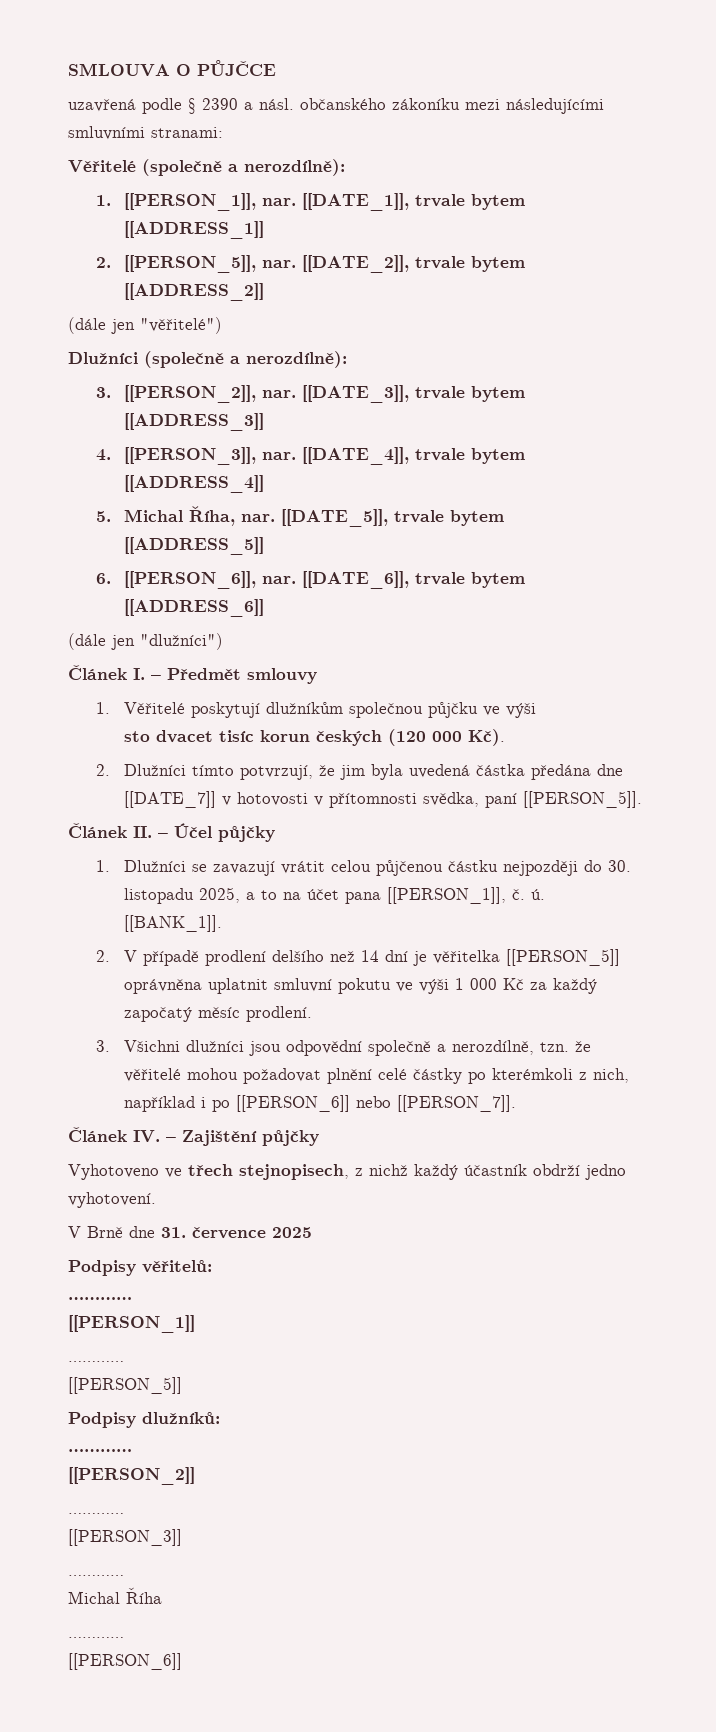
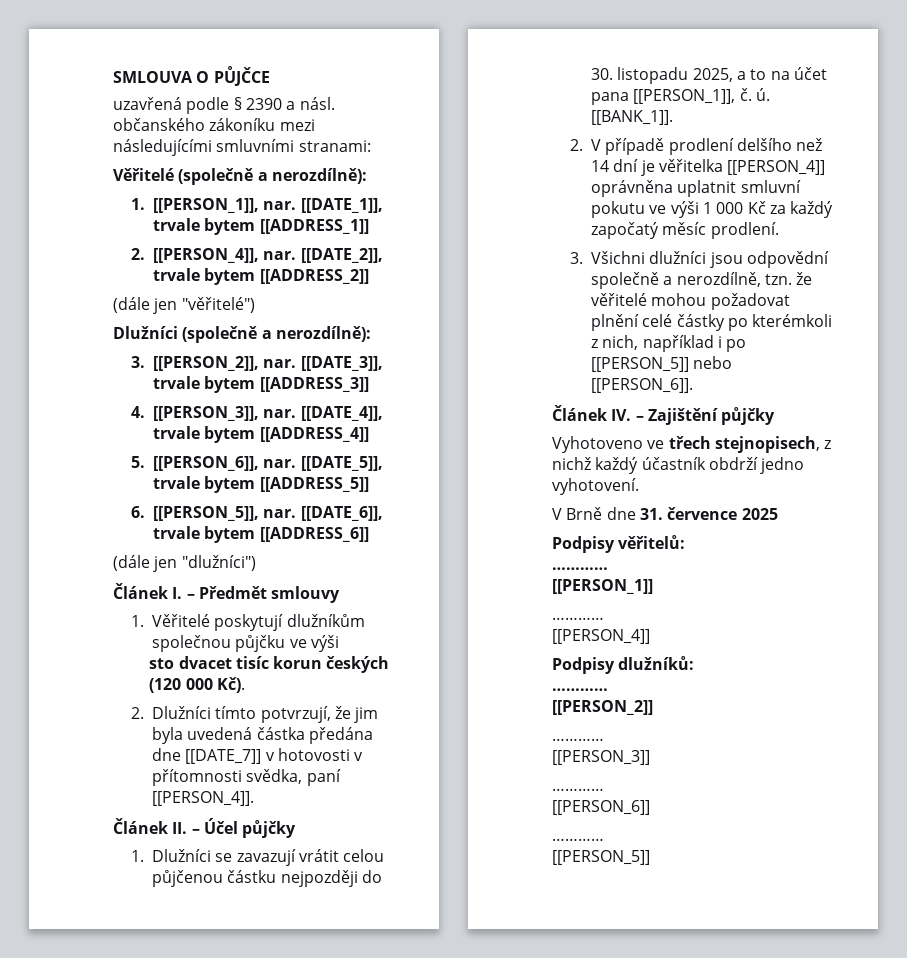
- 2. [[PERSON_5]], nar.
+ 2. [[PERSON_4]], nar.
- 5. Michal Říha, nar.
+ 5. [[PERSON_6]], nar.
- 6. [[PERSON_6]], nar.
+ 6. [[PERSON_5]], nar.
- 2. Dlužníci tímto potvrzují, že jim byla uvedená částka předána dne [[DATE_7]] v hotovosti v přítomnosti svědka, paní [[PERSON_5]].
+ 2. Dlužníci tímto potvrzují, že jim byla uvedená částka předána dne [[DATE_7]] v hotovosti v přítomnosti svědka, paní [[PERSON_4]].
- 2. V případě prodlení delšího než 14 dní je věřitelka [[PERSON_5]] oprávněna uplatnit smluvní pokutu ve výši 1 000 Kč za každý započatý měsíc prodlení.
+ 2. V případě prodlení delšího než 14 dní je věřitelka [[PERSON_4]] oprávněna uplatnit smluvní pokutu ve výši 1 000 Kč za každý započatý měsíc prodlení.
- 3. Všichni dlužníci jsou odpovědní společně a nerozdílně, tzn. že věřitelé mohou požadovat plnění celé částky po kterémkoli z nich, například i po [[PERSON_6]] nebo [[PERSON_7]].
+ 3. Všichni dlužníci jsou odpovědní společně a nerozdílně, tzn. že věřitelé mohou požadovat plnění celé částky po kterémkoli z nich, například i po [[PERSON_5]] nebo [[PERSON_6]].
  [[PERSON_1]]
  …………
- [[PERSON_5]]
+ [[PERSON_4]]
- Michal Říha
+ [[PERSON_6]]
  …………
- [[PERSON_6]]
+ [[PERSON_5]]

